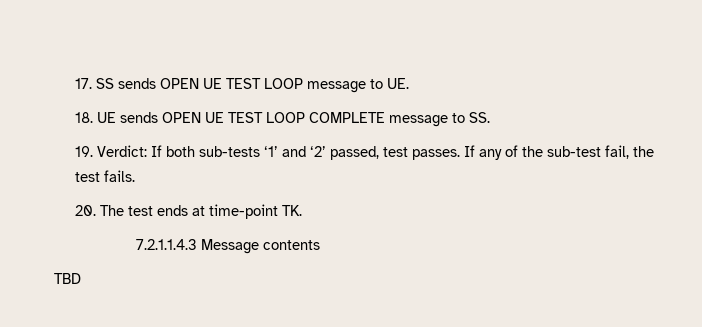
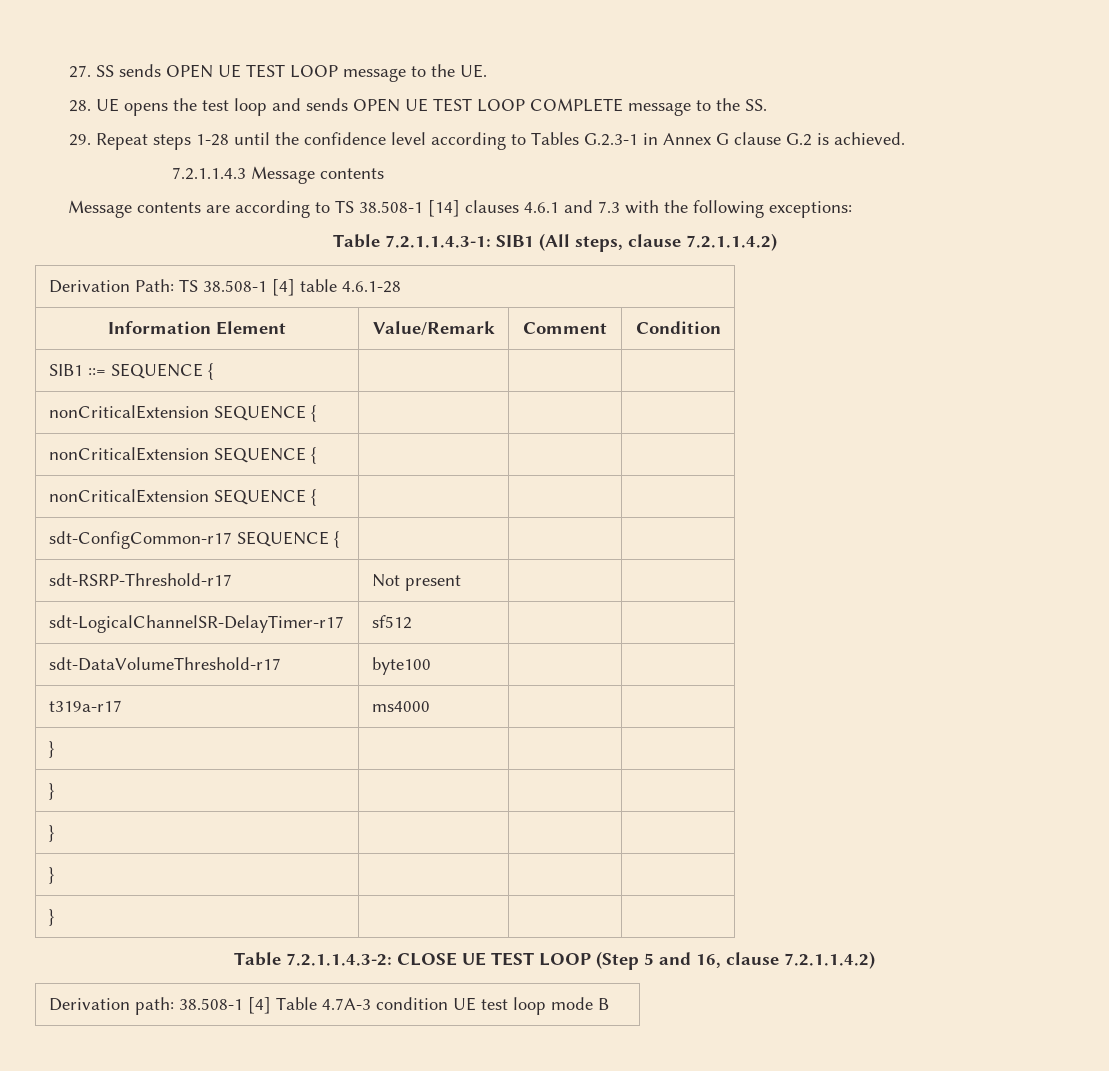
- 17. SS sends OPEN UE TEST LOOP message to UE.
+ 27. SS sends OPEN UE TEST LOOP message to the UE.
- 18. UE sends OPEN UE TEST LOOP COMPLETE message to SS.
+ 28. UE opens the test loop and sends OPEN UE TEST LOOP COMPLETE message to the SS.
- 19. Verdict: If both sub-tests ‘1’ and ‘2’ passed, test passes. If any of the sub-test fail, the test fails.
- 20. The test ends at time-point TK.
+ 29. Repeat steps 1-28 until the confidence level according to Tables G.2.3-1 in Annex G clause G.2 is achieved.
  7.2.1.1.4.3 Message contents
- TBD
+ Message contents are according to TS 38.508-1 [14] clauses 4.6.1 and 7.3 with the following exceptions:
+ Table 7.2.1.1.4.3-1: SIB1 (All steps, clause 7.2.1.1.4.2)
+ Derivation Path: TS 38.508-1 [4] table 4.6.1-28
+ Information Element | Value/Remark | Comment | Condition
+ SIB1 ::= SEQUENCE { | | |
+ nonCriticalExtension SEQUENCE { | | |
+ nonCriticalExtension SEQUENCE { | | |
+ nonCriticalExtension SEQUENCE { | | |
+ sdt-ConfigCommon-r17 SEQUENCE { | | |
+ sdt-RSRP-Threshold-r17 | Not present | |
+ sdt-LogicalChannelSR-DelayTimer-r17 | sf512 | |
+ sdt-DataVolumeThreshold-r17 | byte100 | |
+ t319a-r17 | ms4000 | |
+ } | | |
+ } | | |
+ } | | |
+ } | | |
+ } | | |
+ Table 7.2.1.1.4.3-2: CLOSE UE TEST LOOP (Step 5 and 16, clause 7.2.1.1.4.2)
+ Derivation path: 38.508-1 [4] Table 4.7A-3 condition UE test loop mode B

